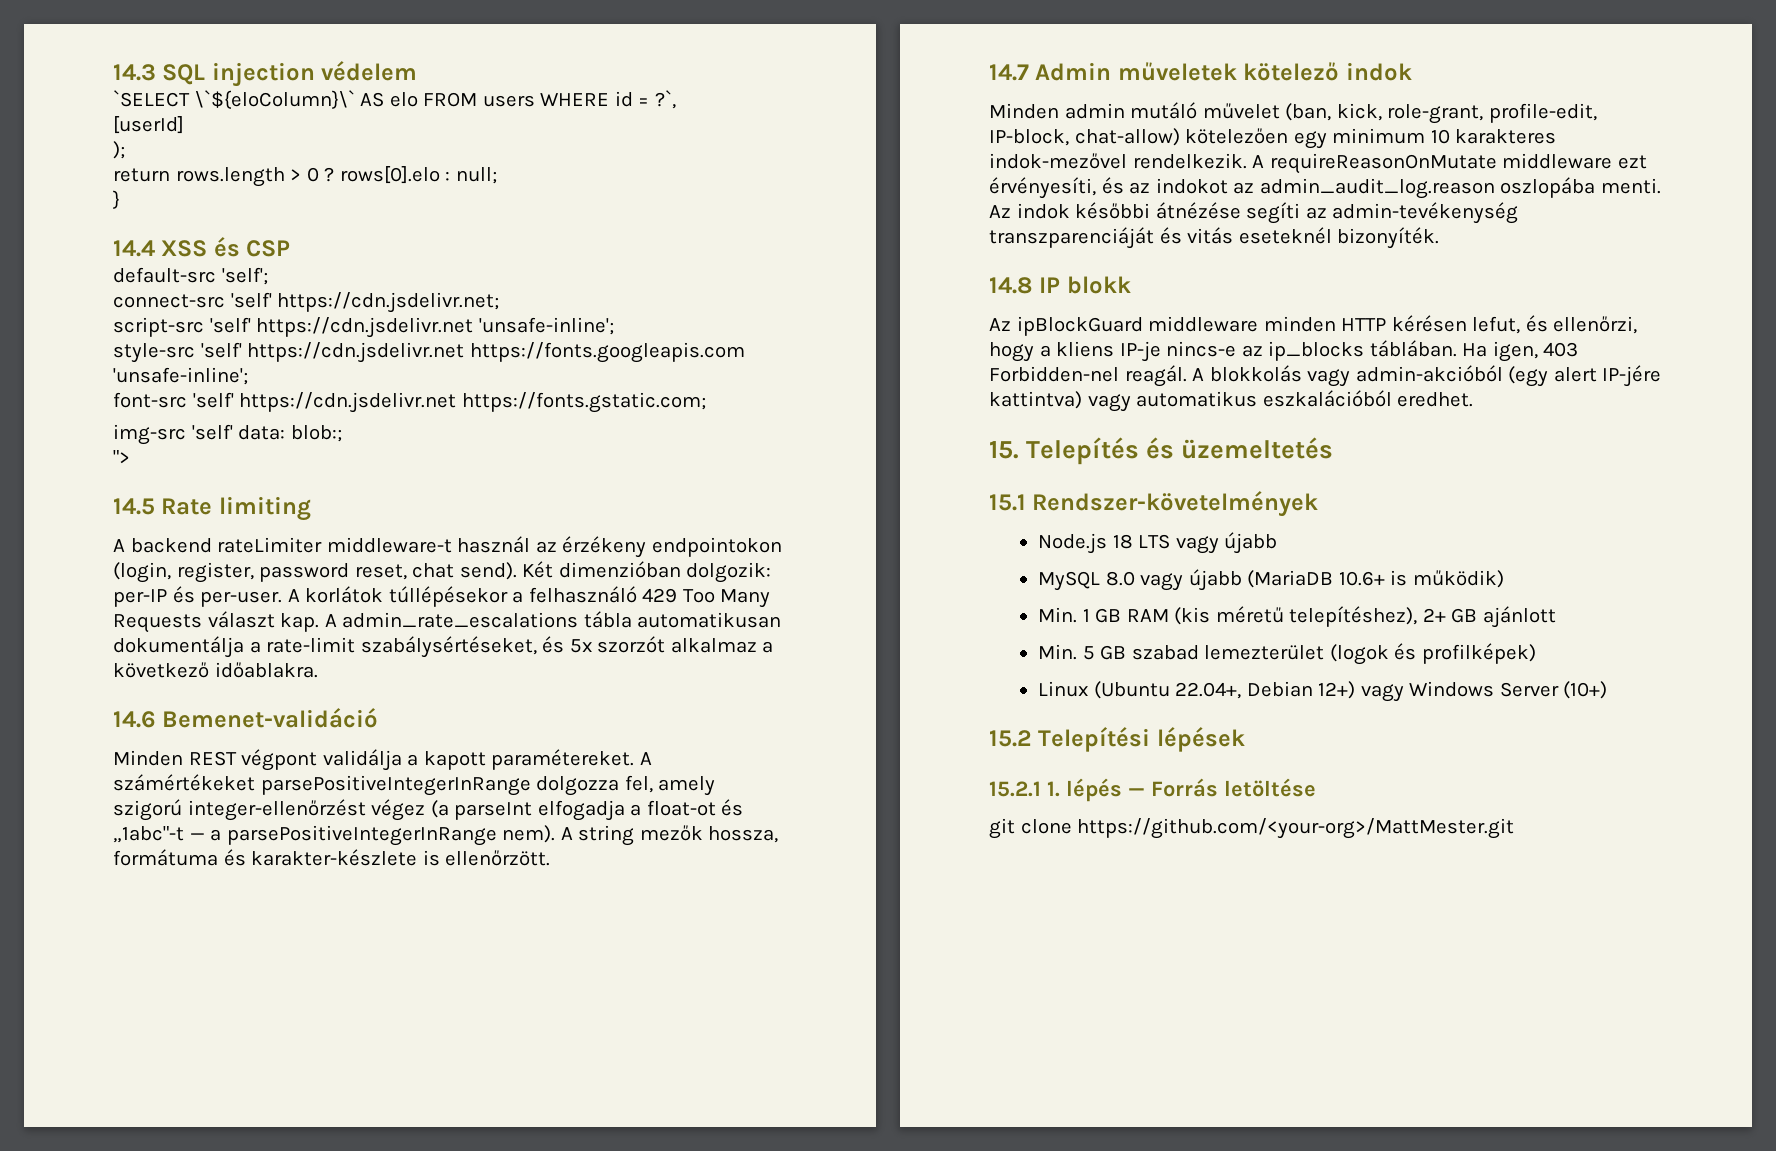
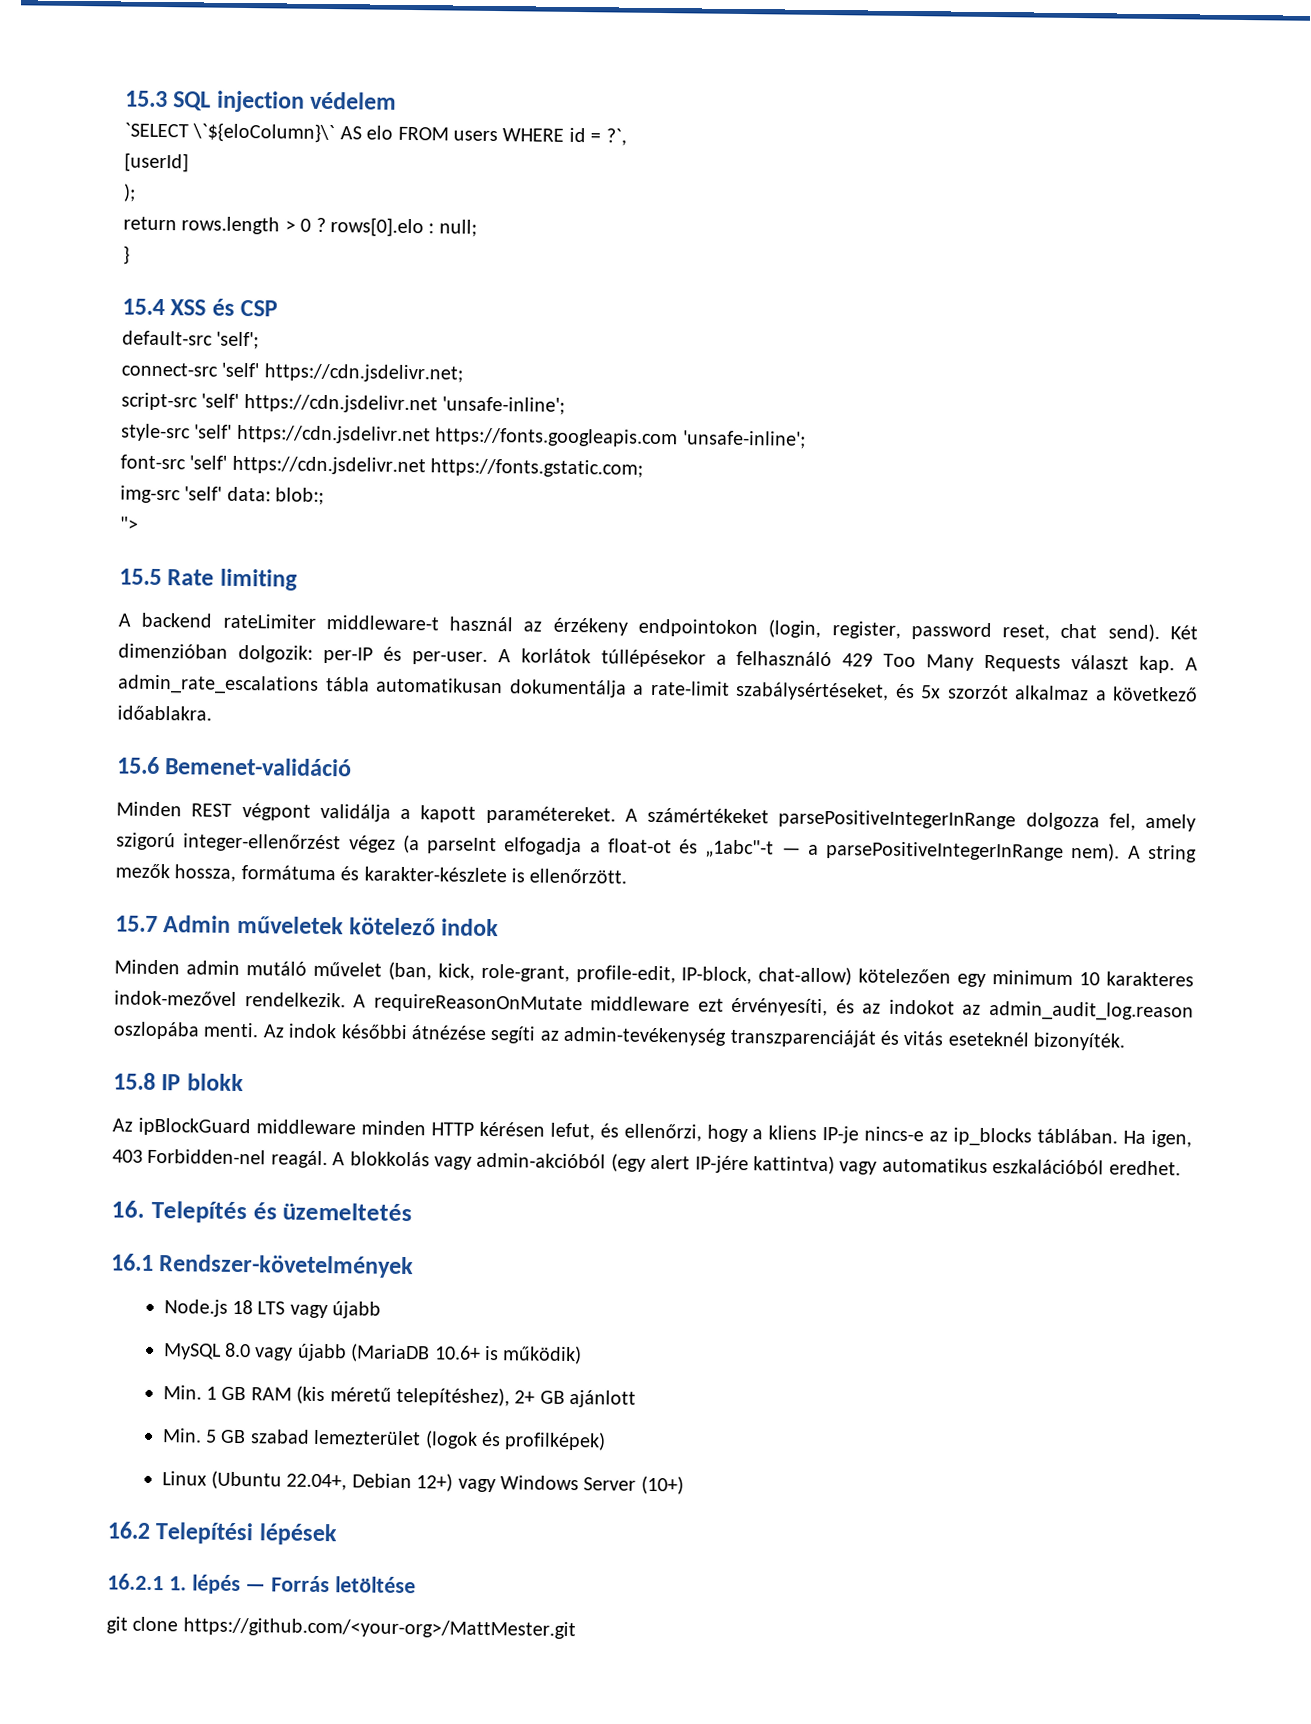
- 14.3 SQL injection védelem
+ 15.3 SQL injection védelem
- 14.4 XSS és CSP
+ 15.4 XSS és CSP
- 14.5 Rate limiting
+ 15.5 Rate limiting
- 14.6 Bemenet-validáció
+ 15.6 Bemenet-validáció
- 14.7 Admin műveletek kötelező indok
+ 15.7 Admin műveletek kötelező indok
- 14.8 IP blokk
+ 15.8 IP blokk
- 15. Telepítés és üzemeltetés
+ 16. Telepítés és üzemeltetés
- 15.1 Rendszer-követelmények
+ 16.1 Rendszer-követelmények
- 15.2 Telepítési lépések
+ 16.2 Telepítési lépések
- 15.2.1 1. lépés — Forrás letöltése
+ 16.2.1 1. lépés — Forrás letöltése

